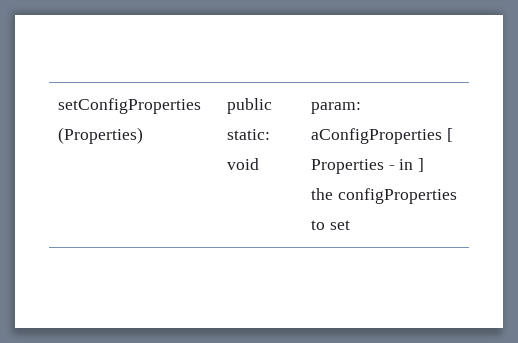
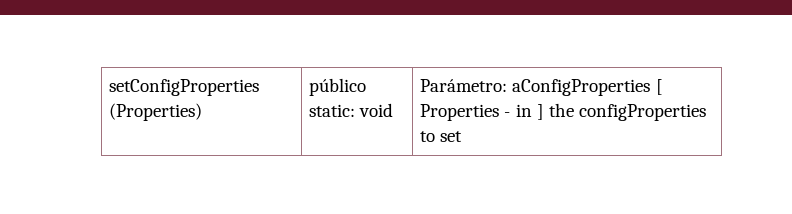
- setConfigProperties (Properties) | public static: void | param: aConfigProperties [ Properties - in ]
- the configProperties to set
+ setConfigProperties (Properties) | público static: void | Parámetro: aConfigProperties [ Properties - in ] the configProperties to set

